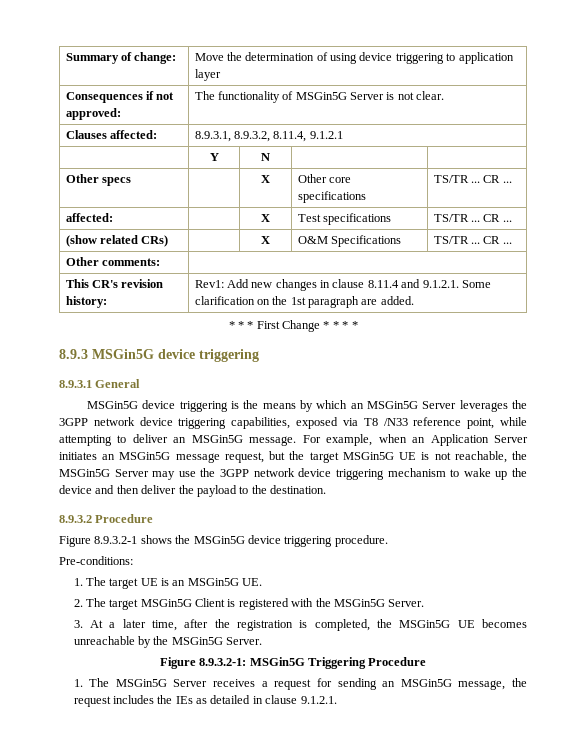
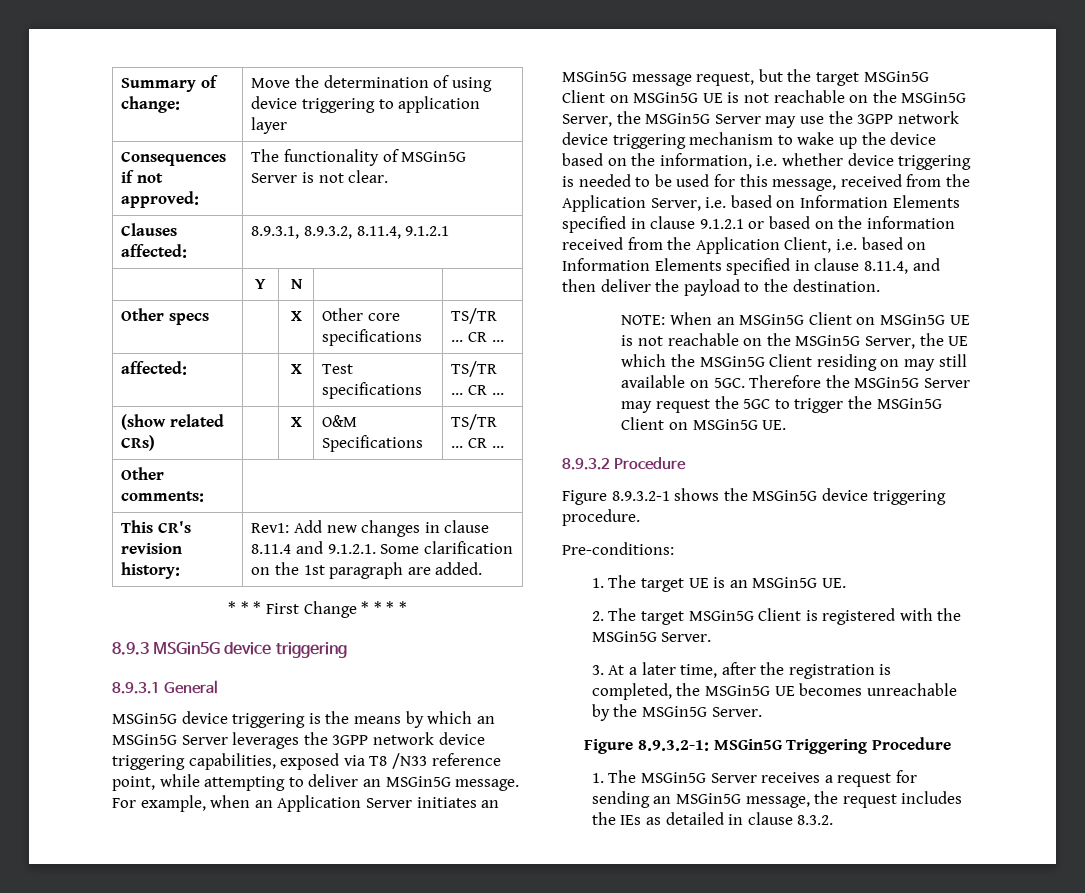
- For example, when an Application Server initiates an MSGin5G message request, but the target MSGin5G UE is not reachable, the MSGin5G Server may use the 3GPP network device triggering mechanism to wake up the device and then deliver the payload to the destination.
+ For example, when an Application Server initiates an MSGin5G message request, but the target MSGin5G Client on MSGin5G UE is not reachable on the MSGin5G Server, the MSGin5G Server may use the 3GPP network device triggering mechanism to wake up the device based on the information, i.e. whether device triggering is needed to be used for this message, received from the Application Server, i.e. based on Information Elements specified in clause 9.1.2.1 or based on the information received from the Application Client, i.e. based on Information Elements specified in clause 8.11.4, and then deliver the payload to the destination.
+ NOTE: When an MSGin5G Client on MSGin5G UE is not reachable on the MSGin5G Server, the UE which the MSGin5G Client residing on may still available on 5GC. Therefore the MSGin5G Server may request the 5GC to trigger the MSGin5G Client on MSGin5G UE.
- 1. The MSGin5G Server receives a request for sending an MSGin5G message, the request includes the IEs as detailed in clause 9.1.2.1.
+ 1. The MSGin5G Server receives a request for sending an MSGin5G message, the request includes the IEs as detailed in clause 8.3.2.

